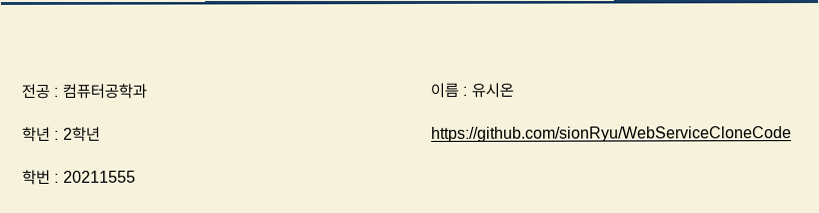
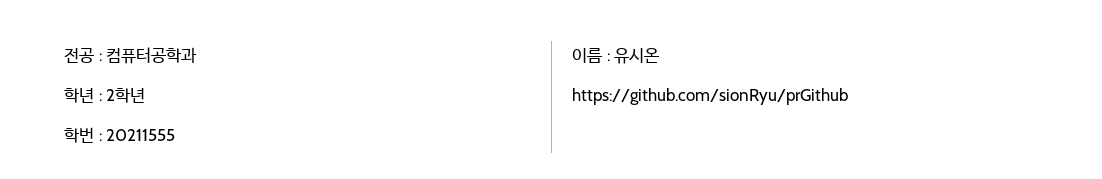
- https://github.com/sionRyu/WebServiceCloneCode
+ https://github.com/sionRyu/prGithub

